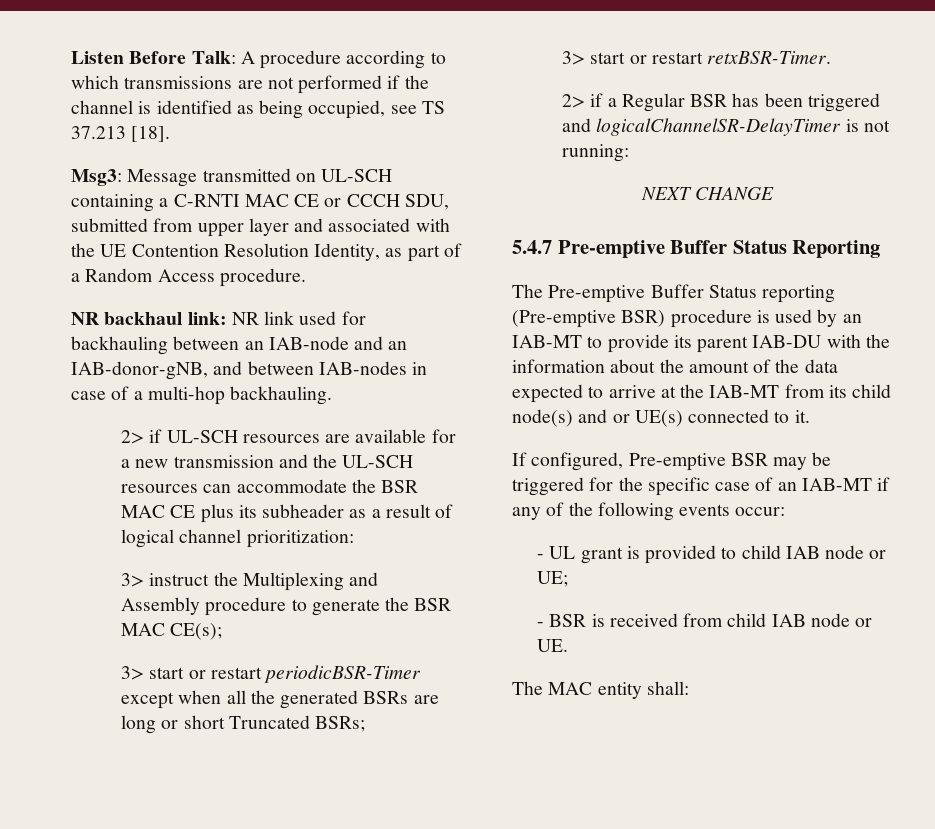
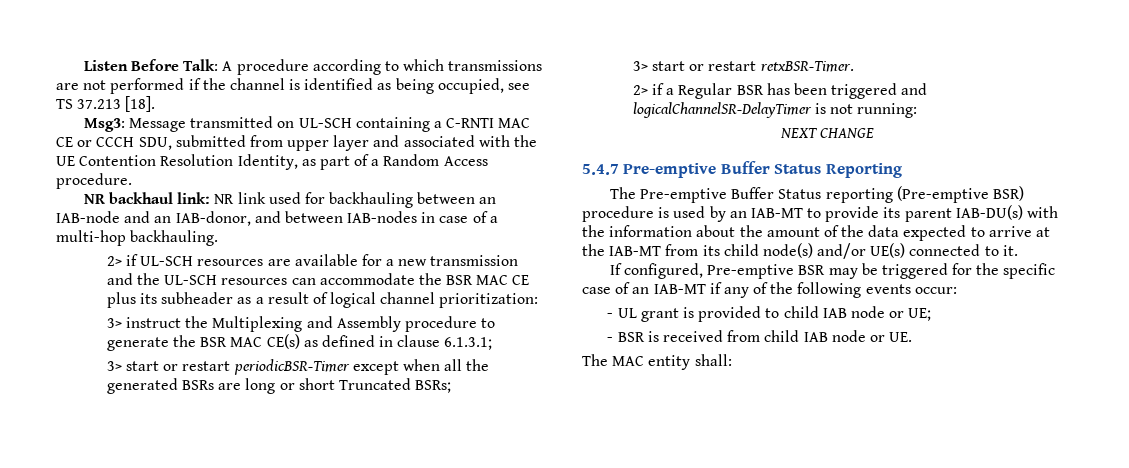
- NR backhaul link: NR link used for backhauling between an IAB-node and an IAB-donor-gNB, and between IAB-nodes in case of a multi-hop backhauling.
+ NR backhaul link: NR link used for backhauling between an IAB-node and an IAB-donor, and between IAB-nodes in case of a multi-hop backhauling.
- 3> instruct the Multiplexing and Assembly procedure to generate the BSR MAC CE(s);
+ 3> instruct the Multiplexing and Assembly procedure to generate the BSR MAC CE(s) as defined in clause 6.1.3.1;
- The Pre-emptive Buffer Status reporting (Pre-emptive BSR) procedure is used by an IAB-MT to provide its parent IAB-DU with the information about the amount of the data expected to arrive at the IAB-MT from its child node(s) and or UE(s) connected to it.
+ The Pre-emptive Buffer Status reporting (Pre-emptive BSR) procedure is used by an IAB-MT to provide its parent IAB-DU(s) with the information about the amount of the data expected to arrive at the IAB-MT from its child node(s) and/or UE(s) connected to it.

